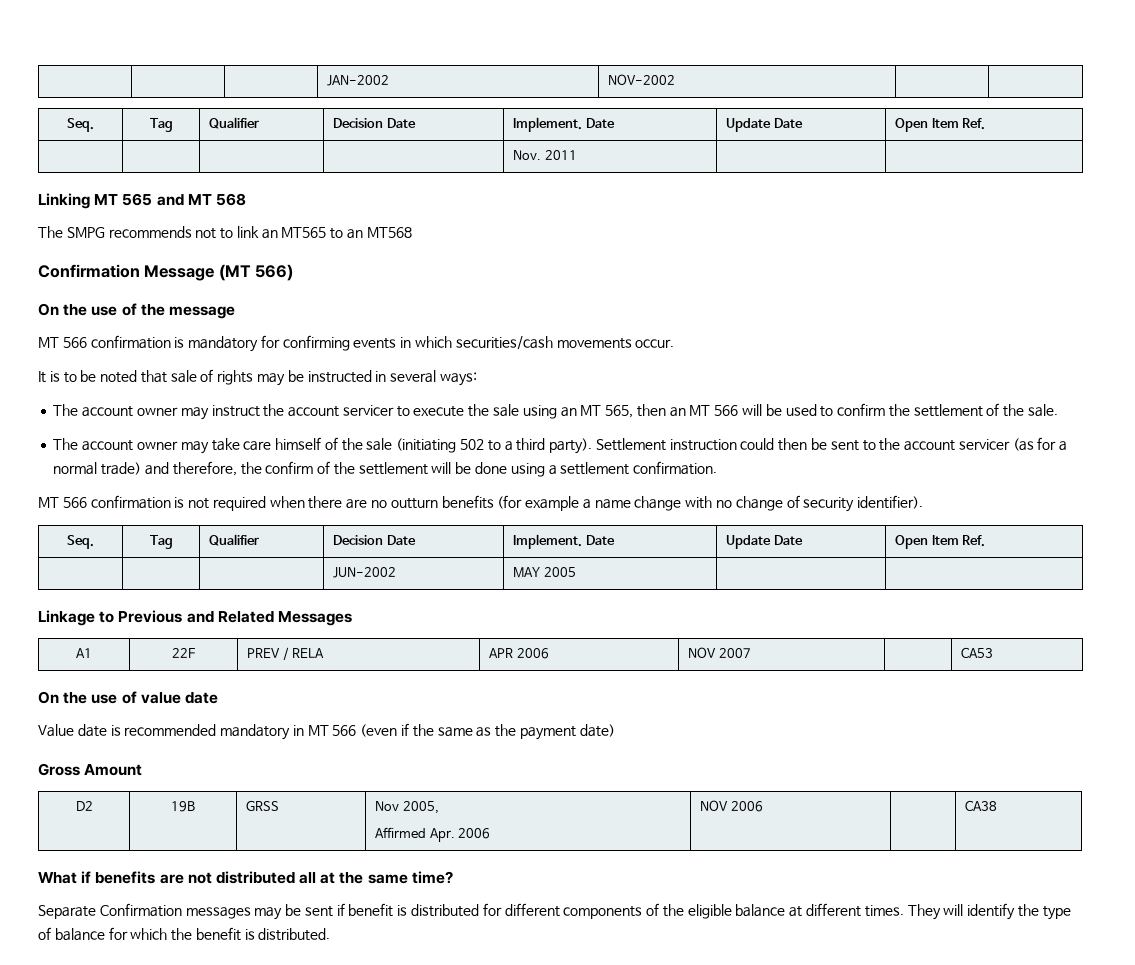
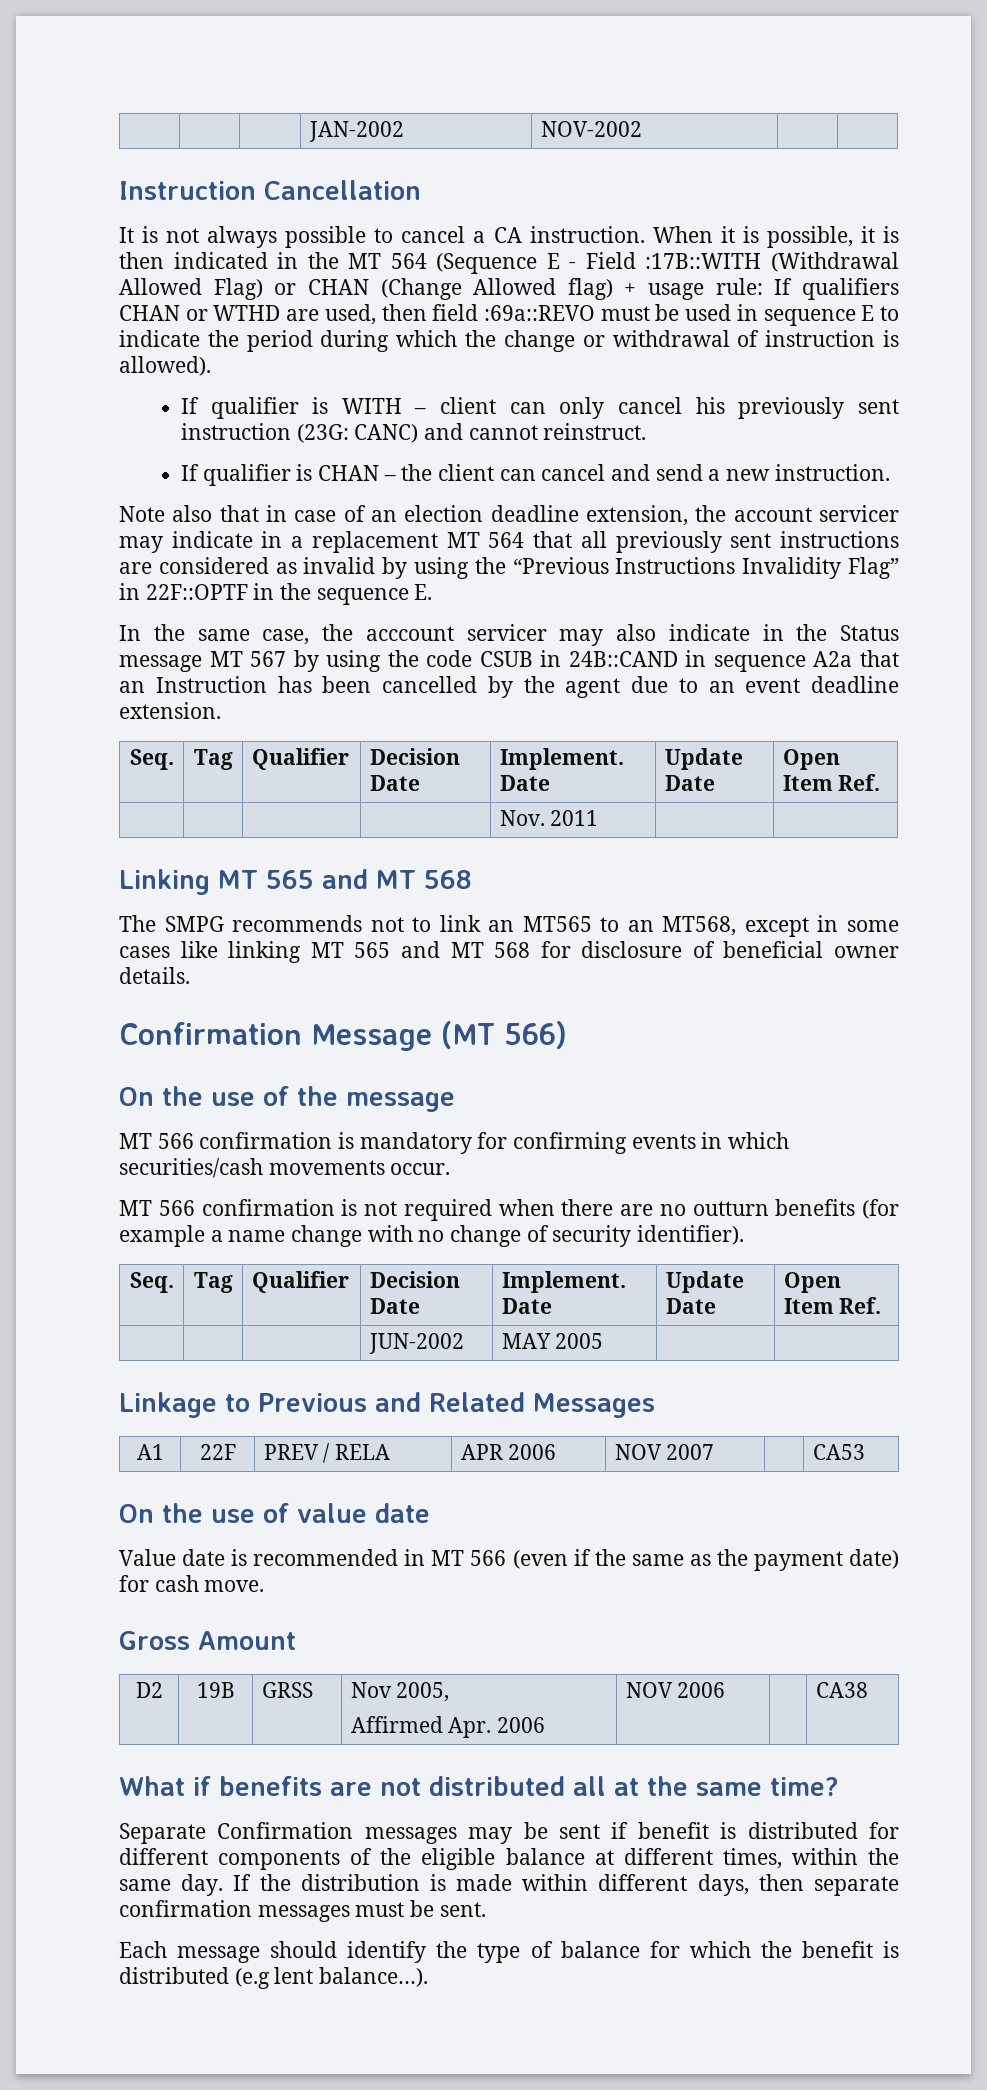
+ Instruction Cancellation
+ It is not always possible to cancel a CA instruction. When it is possible, it is then indicated in the MT 564 (Sequence E - Field :17B::WITH (Withdrawal Allowed Flag) or CHAN (Change Allowed flag) + usage rule: If qualifiers CHAN or WTHD are used, then field :69a::REVO must be used in sequence E to indicate the period during which the change or withdrawal of instruction is allowed).
+ If qualifier is WITH – client can only cancel his previously sent instruction (23G: CANC) and cannot reinstruct.
+ If qualifier is CHAN – the client can cancel and send a new instruction.
+ Note also that in case of an election deadline extension, the account servicer may indicate in a replacement MT 564 that all previously sent instructions are considered as invalid by using the “Previous Instructions Invalidity Flag” in 22F::OPTF in the sequence E.
+ In the same case, the acccount servicer may also indicate in the Status message MT 567 by using the code CSUB in 24B::CAND in sequence A2a that an Instruction has been cancelled by the agent due to an event deadline extension.
- The SMPG recommends not to link an MT565 to an MT568
+ The SMPG recommends not to link an MT565 to an MT568, except in some cases like linking MT 565 and MT 568 for disclosure of beneficial owner details.
- It is to be noted that sale of rights may be instructed in several ways:
- The account owner may instruct the account servicer to execute the sale using an MT 565, then an MT 566 will be used to confirm the settlement of the sale.
- The account owner may take care himself of the sale (initiating 502 to a third party). Settlement instruction could then be sent to the account servicer (as for a normal trade) and therefore, the confirm of the settlement will be done using a settlement confirmation.
- Value date is recommended mandatory in MT 566 (even if the same as the payment date)
+ Value date is recommended in MT 566 (even if the same as the payment date) for cash move.
- Separate Confirmation messages may be sent if benefit is distributed for different components of the eligible balance at different times. They will identify the type of balance for which the benefit is distributed.
+ Separate Confirmation messages may be sent if benefit is distributed for different components of the eligible balance at different times, within the same day. If the distribution is made within different days, then separate confirmation messages must be sent.
+ Each message should identify the type of balance for which the benefit is distributed (e.g lent balance…).

